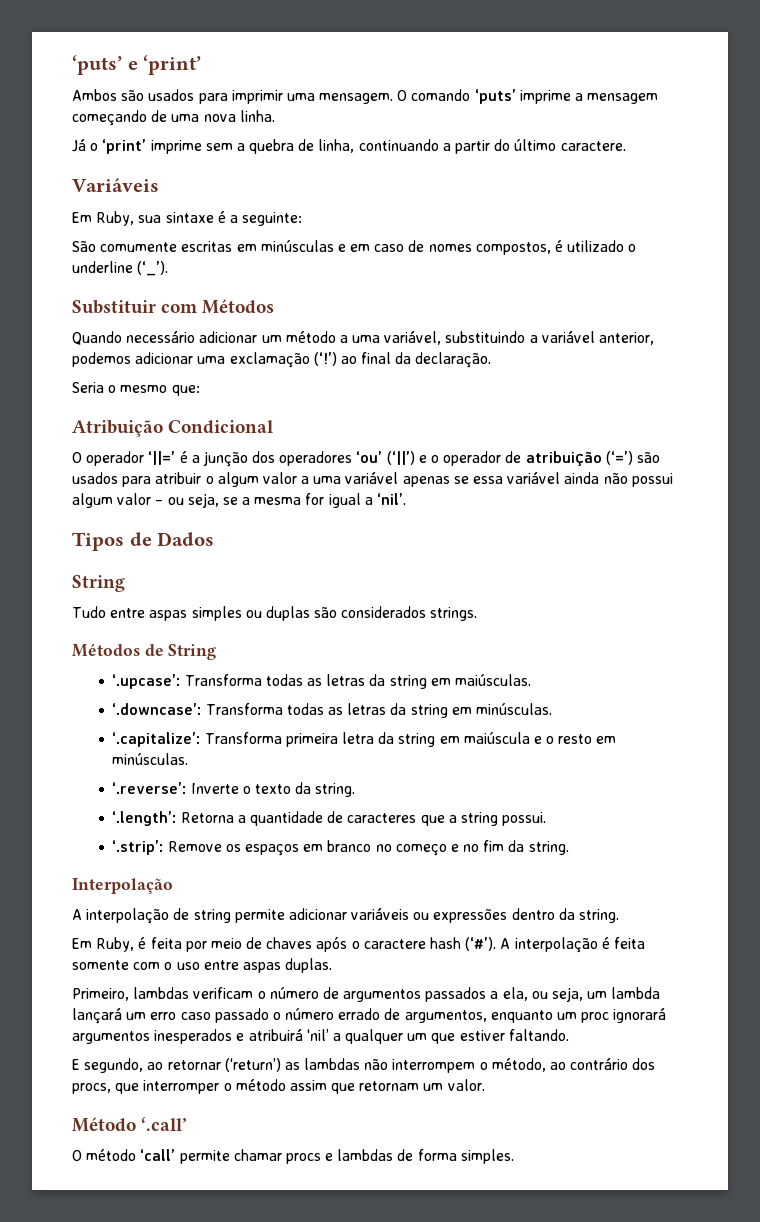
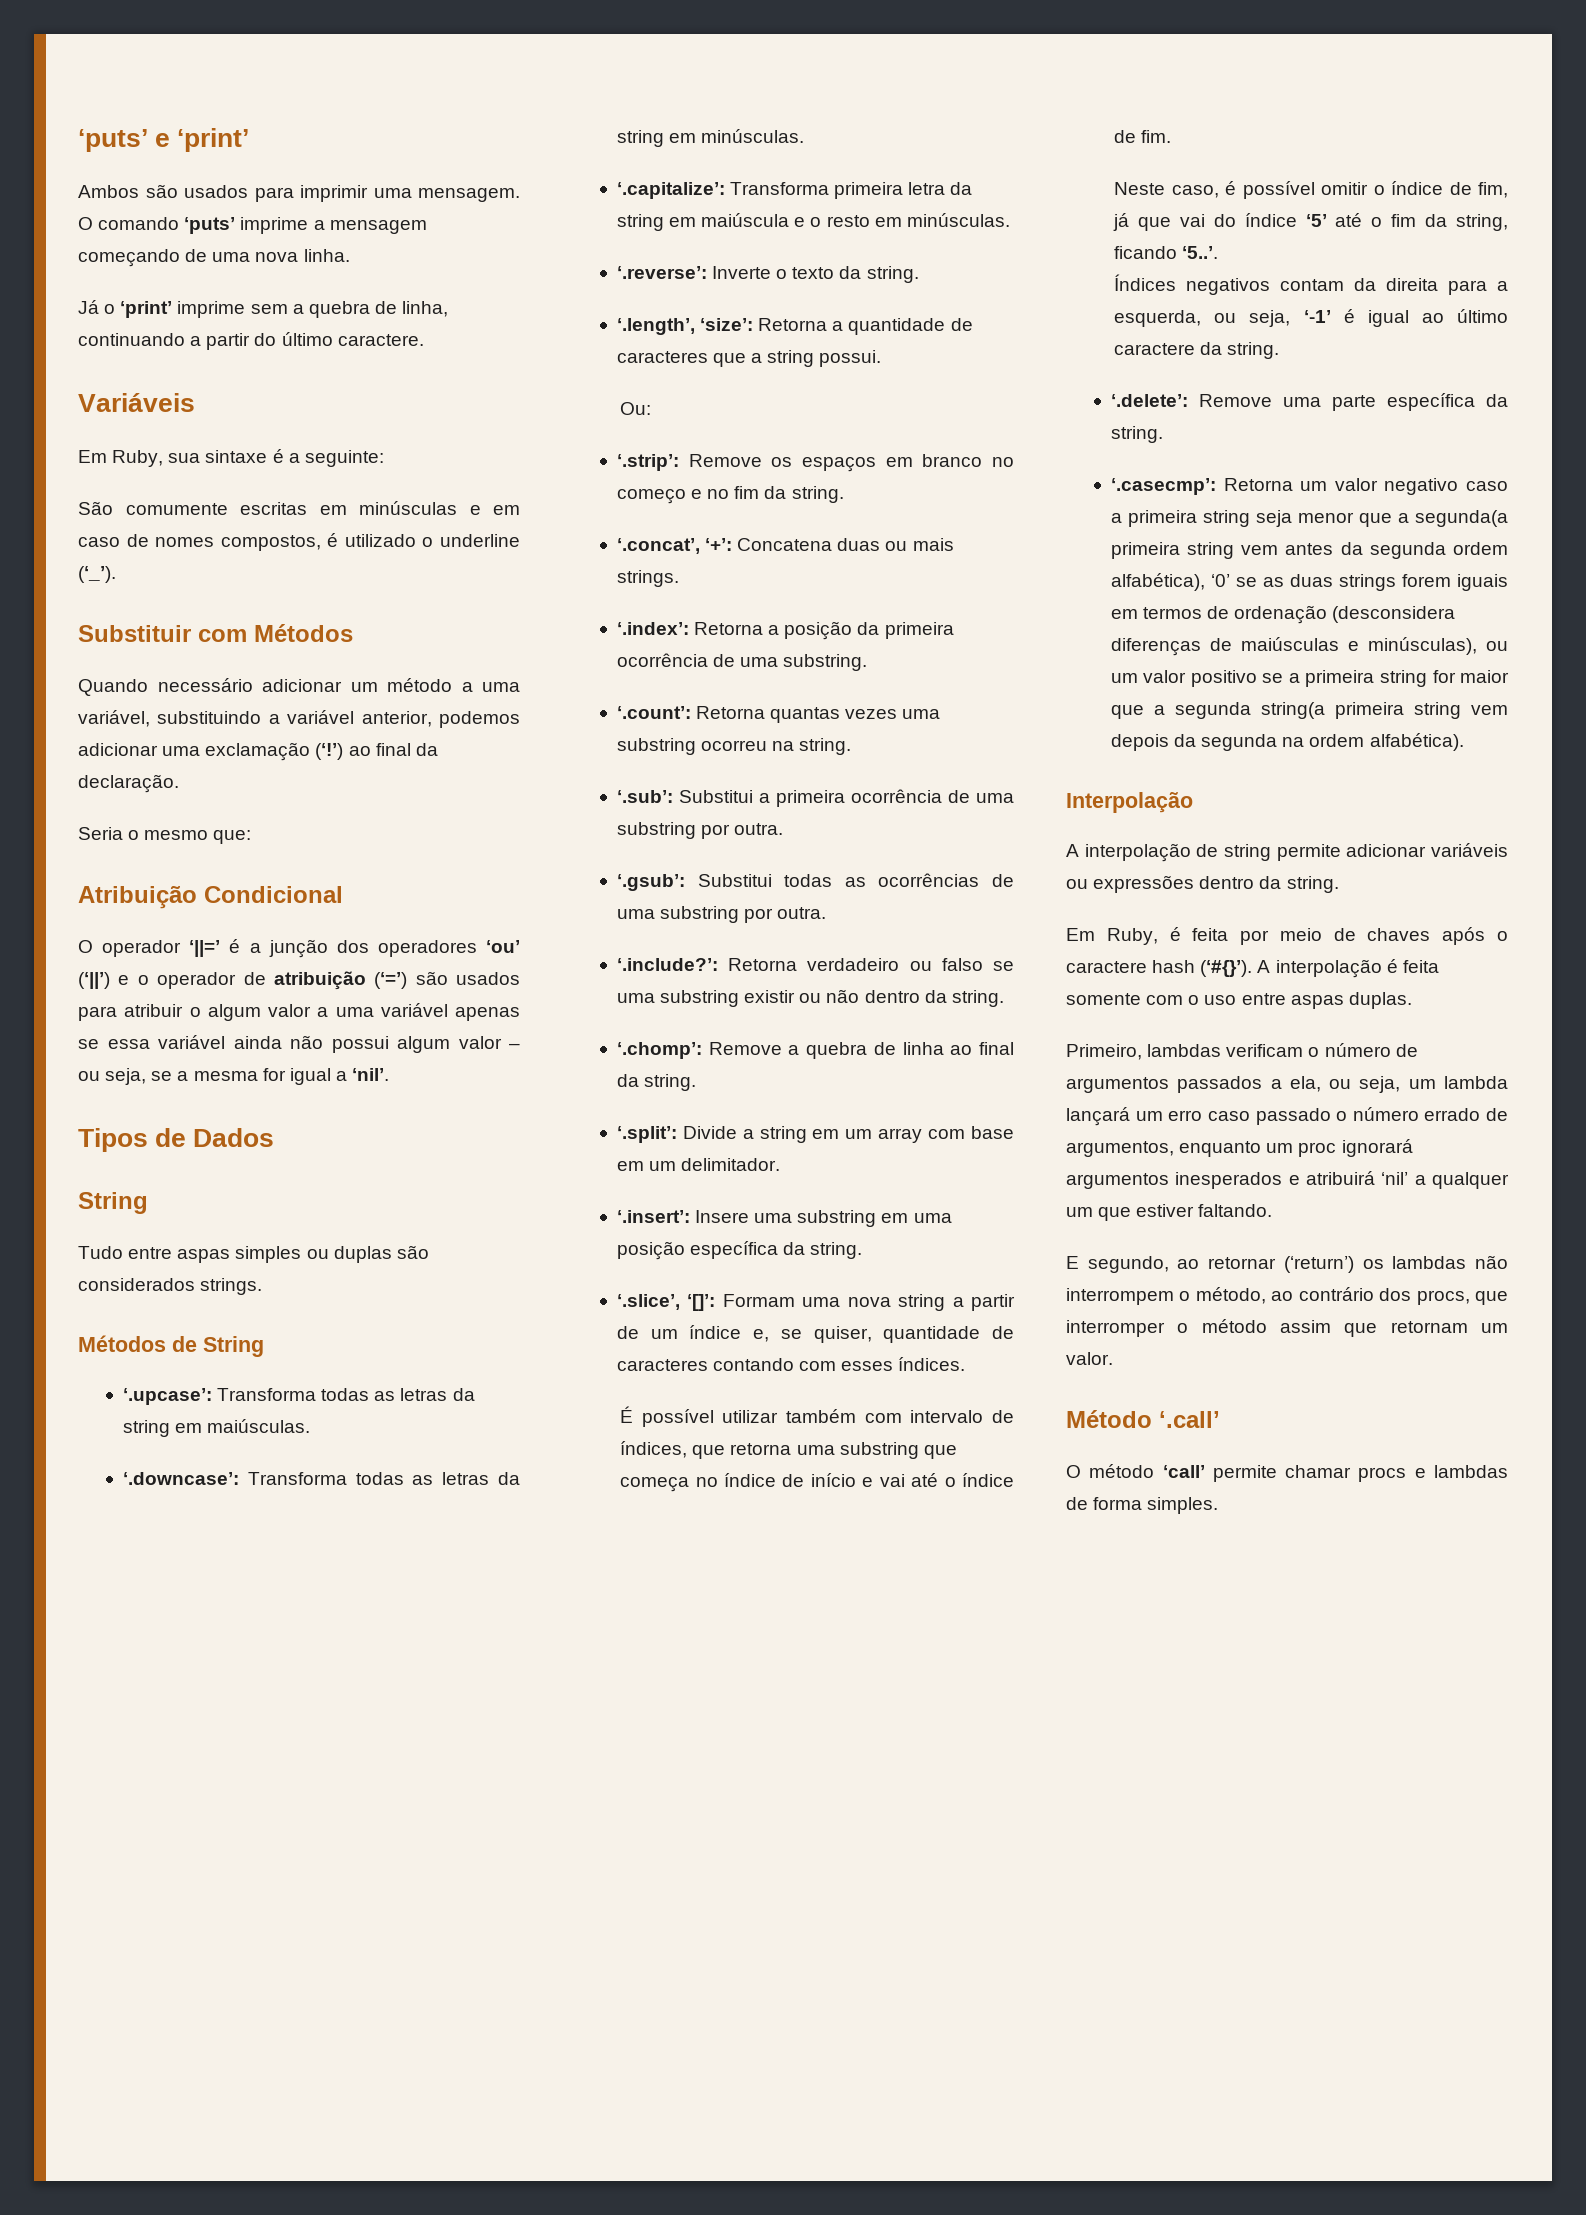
- ‘.length’: Retorna a quantidade de caracteres que a string possui.
+ ‘.length’, ‘size’: Retorna a quantidade de caracteres que a string possui.
+ Ou:
+ ‘.concat’, ‘+’: Concatena duas ou mais strings.
+ ‘.index’: Retorna a posição da primeira ocorrência de uma substring.
+ ‘.count’: Retorna quantas vezes uma substring ocorreu na string.
+ ‘.sub’: Substitui a primeira ocorrência de uma substring por outra.
+ ‘.gsub’: Substitui todas as ocorrências de uma substring por outra.
+ ‘.include?’: Retorna verdadeiro ou falso se uma substring existir ou não dentro da string.
+ ‘.chomp’: Remove a quebra de linha ao final da string.
+ ‘.split’: Divide a string em um array com base em um delimitador.
+ ‘.insert’: Insere uma substring em uma posição específica da string.
+ ‘.slice’, ‘[]’: Formam uma nova string a partir de um índice e, se quiser, quantidade de caracteres contando com esses índices.
+ É possível utilizar também com intervalo de índices, que retorna uma substring que começa no índice de início e vai até o índice de fim.
+ Neste caso, é possível omitir o índice de fim, já que vai do índice ‘5’ até o fim da string, ficando ‘5..’.
+ Índices negativos contam da direita para a esquerda, ou seja, ‘-1’ é igual ao último caractere da string.
+ ‘.delete’: Remove uma parte específica da string.
+ ‘.casecmp’: Retorna um valor negativo caso a primeira string seja menor que a segunda(a primeira string vem antes da segunda ordem alfabética), ‘0’ se as duas strings forem iguais em termos de ordenação (desconsidera diferenças de maiúsculas e minúsculas), ou um valor positivo se a primeira string for maior que a segunda string(a primeira string vem depois da segunda na ordem alfabética).
- Em Ruby, é feita por meio de chaves após o caractere hash (‘#’).
+ Em Ruby, é feita por meio de chaves após o caractere hash (‘#{}’).
- E segundo, ao retornar (‘return’) as lambdas não interrompem o método, ao contrário dos procs, que interromper o método assim que retornam um valor.
+ E segundo, ao retornar (‘return’) os lambdas não interrompem o método, ao contrário dos procs, que interromper o método assim que retornam um valor.

